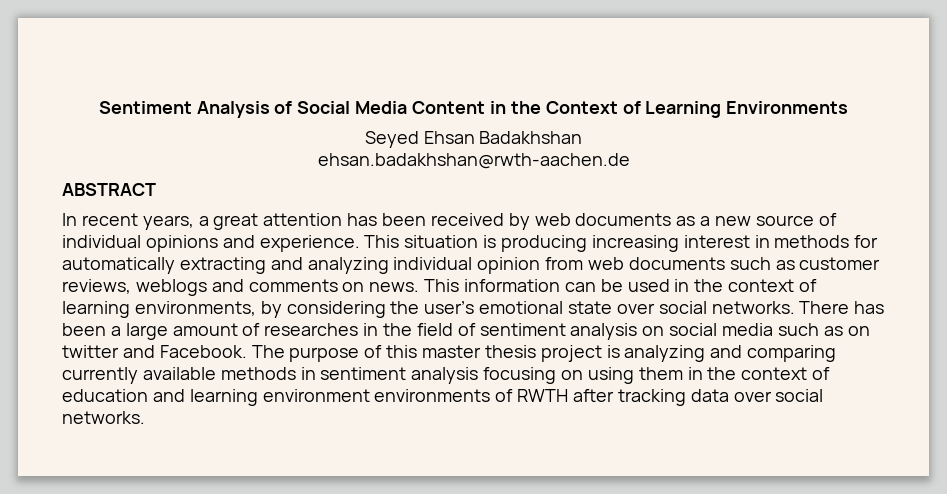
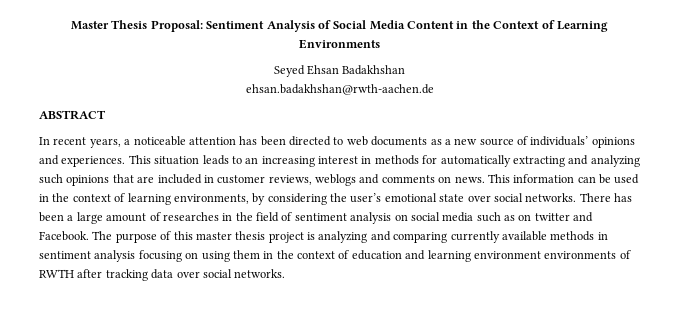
- Sentiment Analysis of Social Media Content in the Context of Learning Environments
+ Master Thesis Proposal: Sentiment Analysis of Social Media Content in the Context of Learning Environments
- In recent years, a great attention has been received by web documents as a new source of individual opinions and experience.
+ In recent years, a noticeable attention has been directed to web documents as a new source of individuals’ opinions and experiences.
- This situation is producing increasing interest in methods for automatically extracting and analyzing individual opinion from web documents such as customer reviews, weblogs and comments on news.
+ This situation leads to an increasing interest in methods for automatically extracting and analyzing such opinions that are included in customer reviews, weblogs and comments on news.

